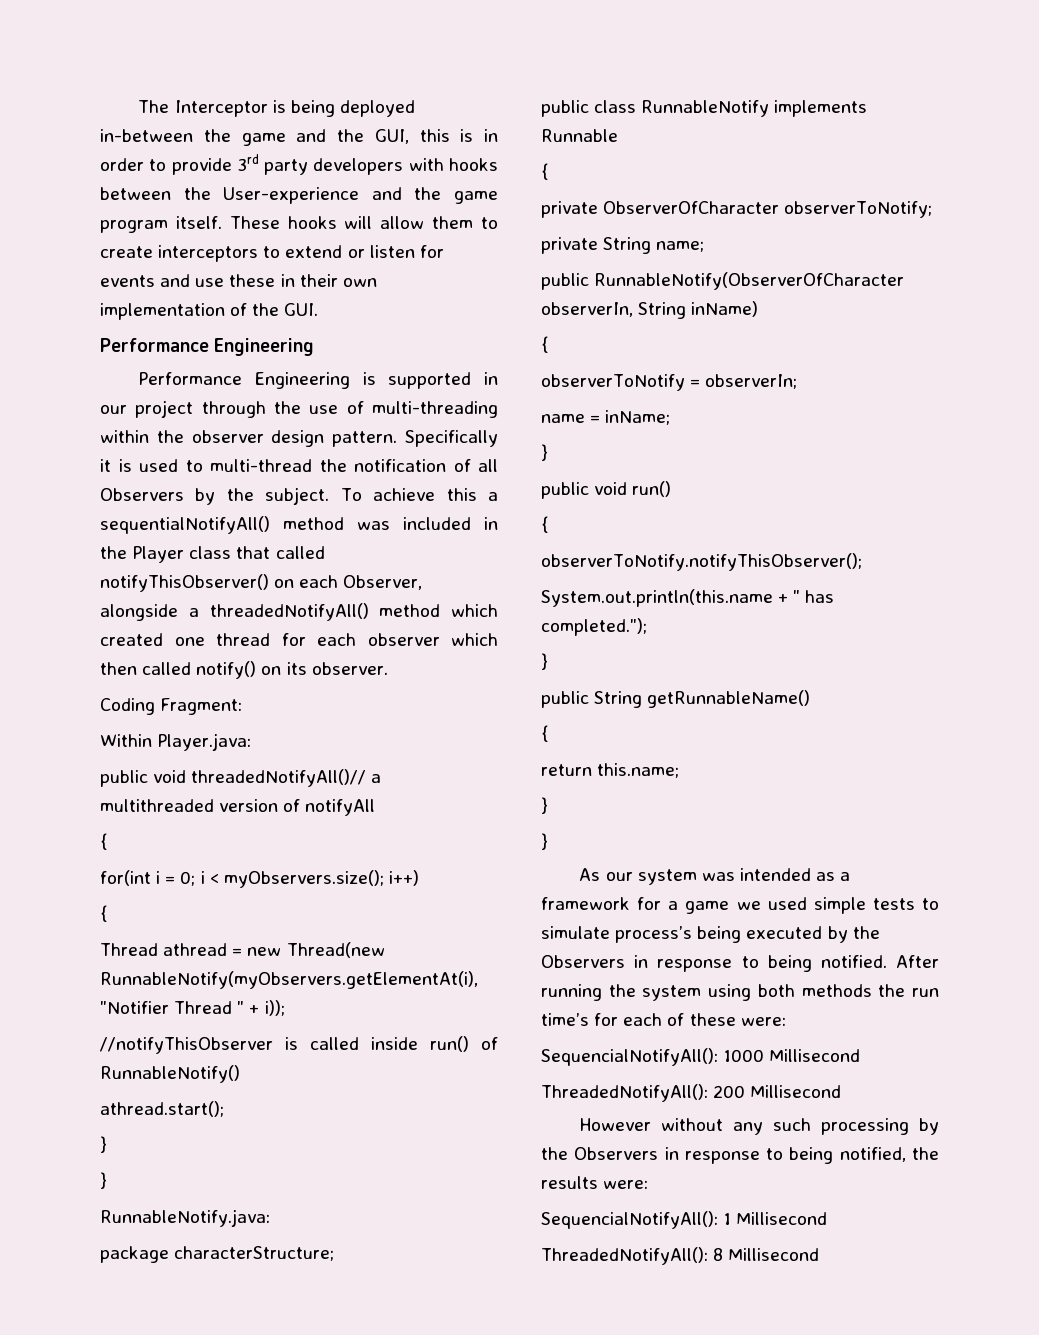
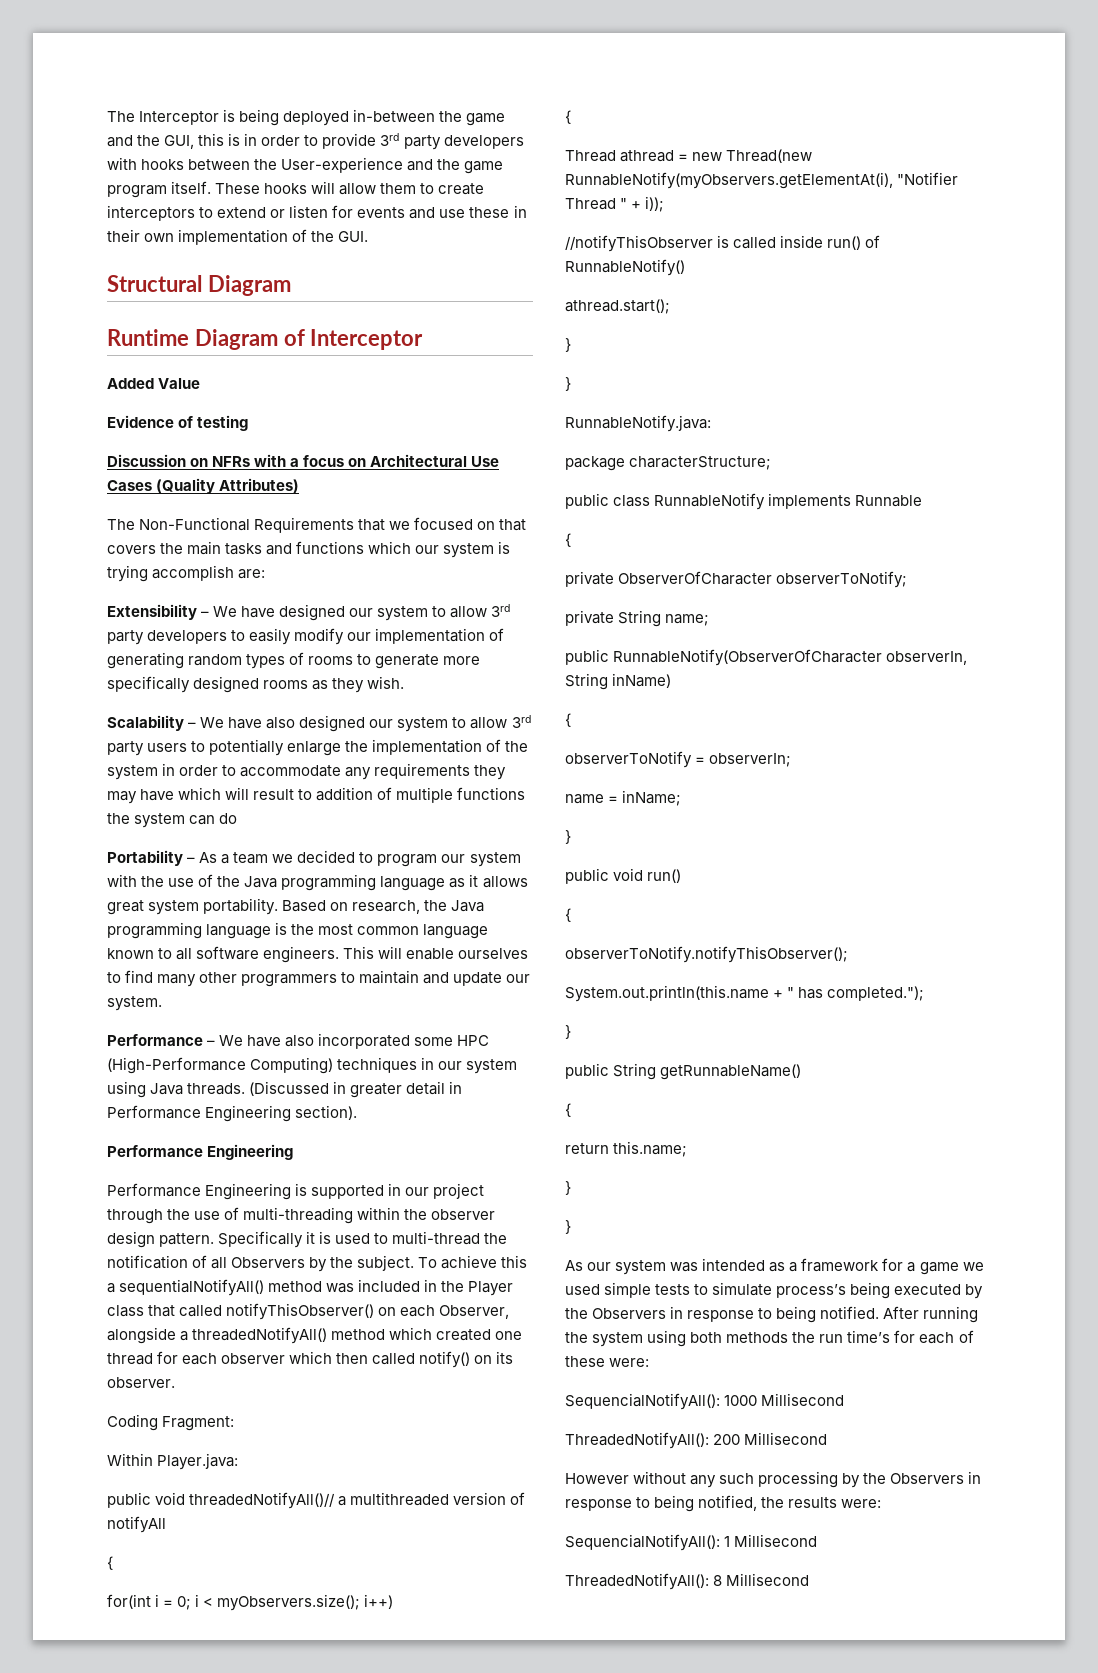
+ Structural Diagram
+ Runtime Diagram of Interceptor
+ Added Value
+ Evidence of testing
+ Discussion on NFRs with a focus on Architectural Use Cases (Quality Attributes)
+ The Non-Functional Requirements that we focused on that covers the main tasks and functions which our system is trying accomplish are:
+ Extensibility – We have designed our system to allow 3rd party developers to easily modify our implementation of generating random types of rooms to generate more specifically designed rooms as they wish.
+ Scalability – We have also designed our system to allow 3rd party users to potentially enlarge the implementation of the system in order to accommodate any requirements they may have which will result to addition of multiple functions the system can do
+ Portability – As a team we decided to program our system with the use of the Java programming language as it allows great system portability. Based on research, the Java programming language is the most common language known to all software engineers. This will enable ourselves to find many other programmers to maintain and update our system.
+ Performance – We have also incorporated some HPC (High-Performance Computing) techniques in our system using Java threads. (Discussed in greater detail in Performance Engineering section).

